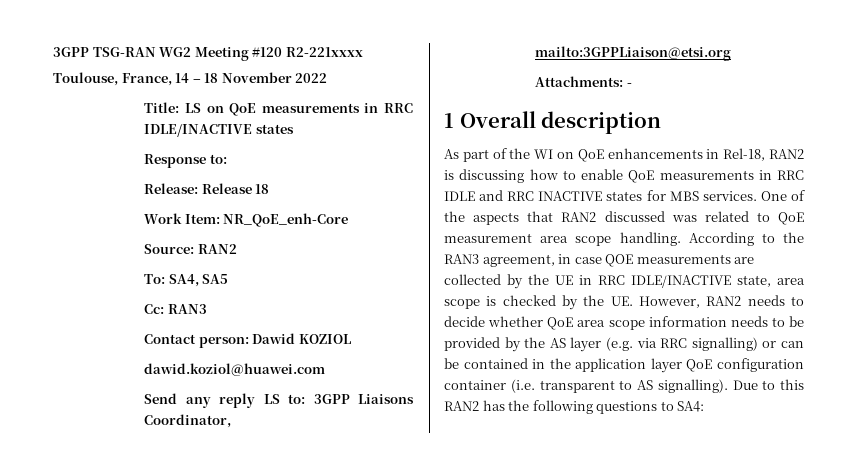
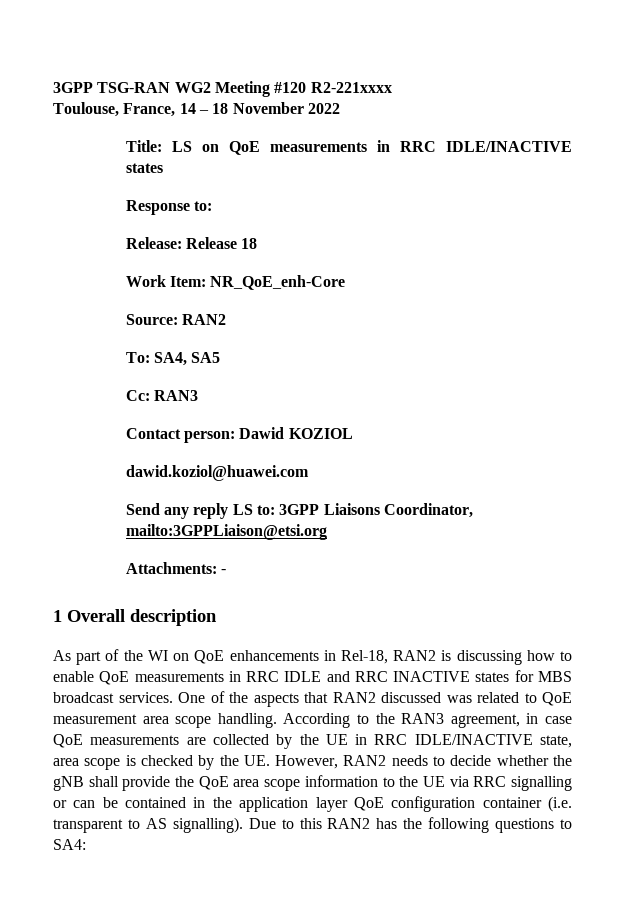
- As part of the WI on QoE enhancements in Rel-18, RAN2 is discussing how to enable QoE measurements in RRC IDLE and RRC INACTIVE states for MBS services.
+ As part of the WI on QoE enhancements in Rel-18, RAN2 is discussing how to enable QoE measurements in RRC IDLE and RRC INACTIVE states for MBS broadcast services.
- According to the RAN3 agreement, in case QOE measurements are collected by the UE in RRC IDLE/INACTIVE state, area scope is checked by the UE. However, RAN2 needs to decide whether QoE area scope information needs to be provided by the AS layer (e.g. via RRC signalling) or can be contained in the application layer QoE configuration container (i.e. transparent to AS signalling).
+ According to the RAN3 agreement, in case QoE measurements are collected by the UE in RRC IDLE/INACTIVE state, area scope is checked by the UE. However, RAN2 needs to decide whether the gNB shall provide the QoE area scope information to the UE via RRC signalling or can be contained in the application layer QoE configuration container (i.e. transparent to AS signalling).

